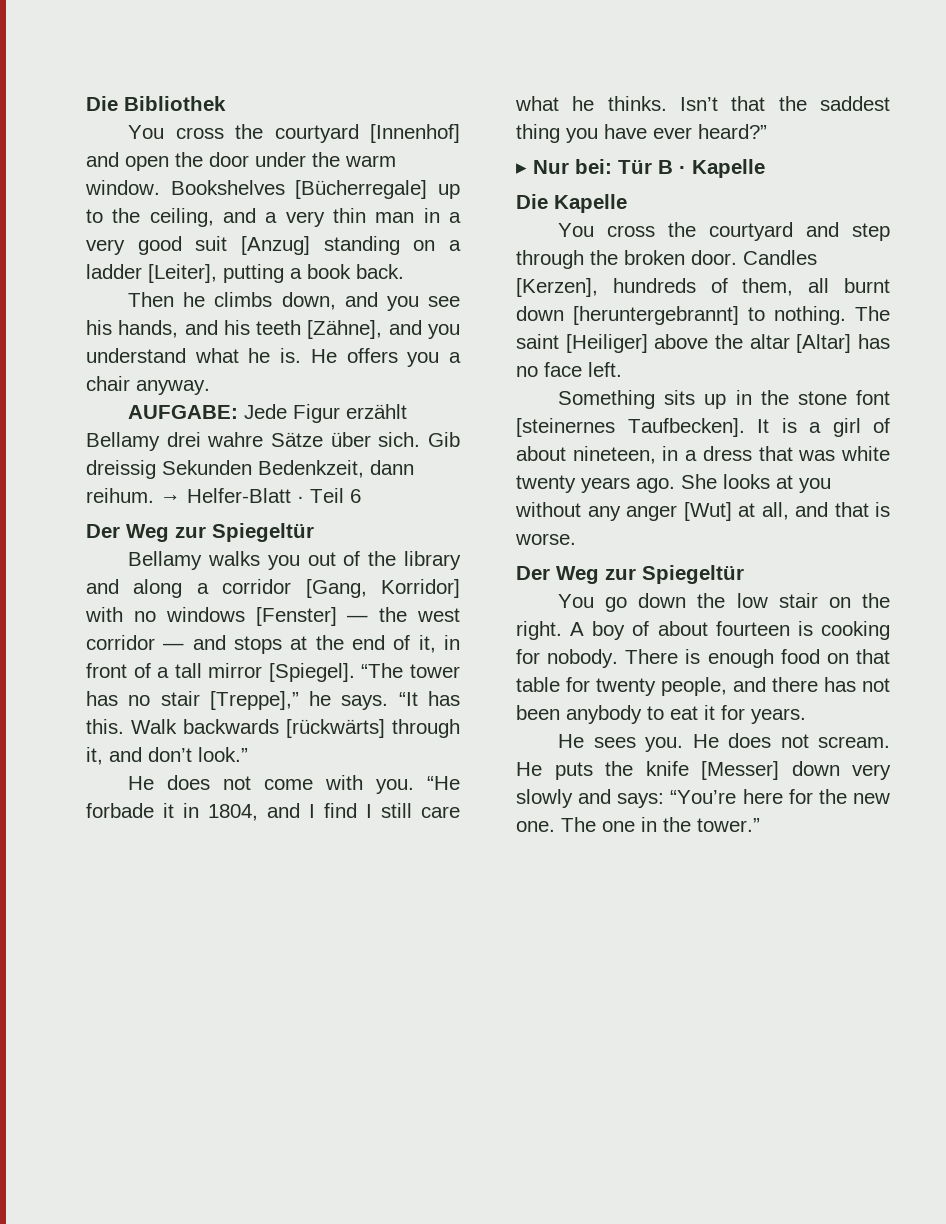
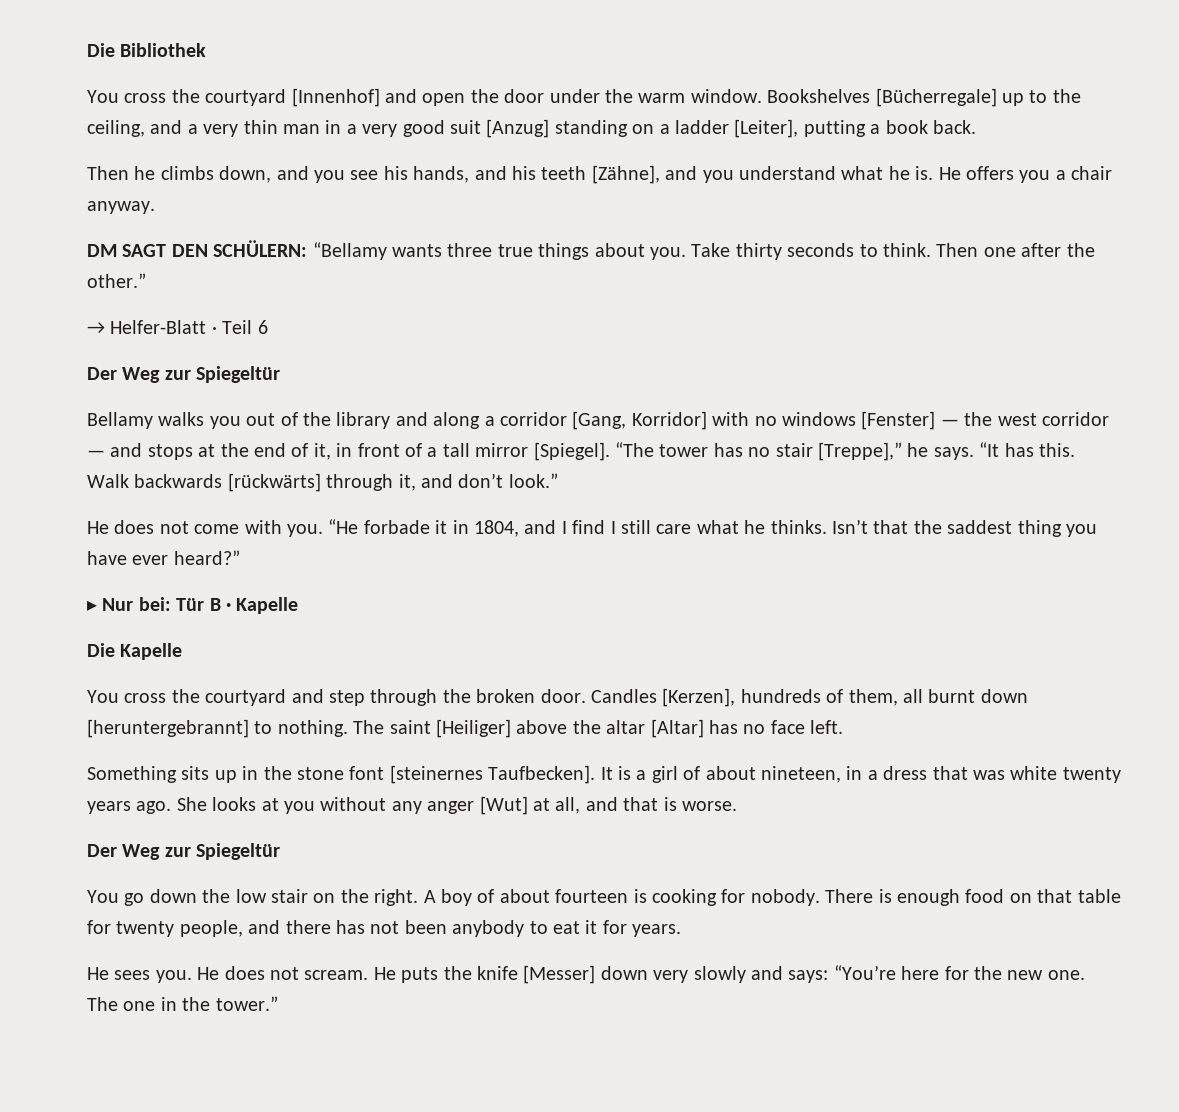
- AUFGABE: Jede Figur erzählt Bellamy drei wahre Sätze über sich. Gib dreissig Sekunden Bedenkzeit, dann reihum. → Helfer-Blatt · Teil 6
+ DM SAGT DEN SCHÜLERN: “Bellamy wants three true things about you. Take thirty seconds to think. Then one after the other.”
+ → Helfer-Blatt · Teil 6

